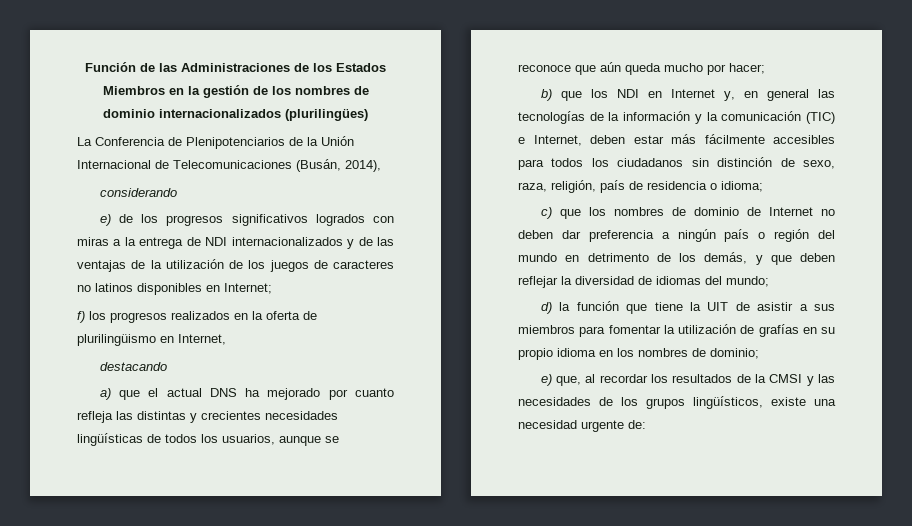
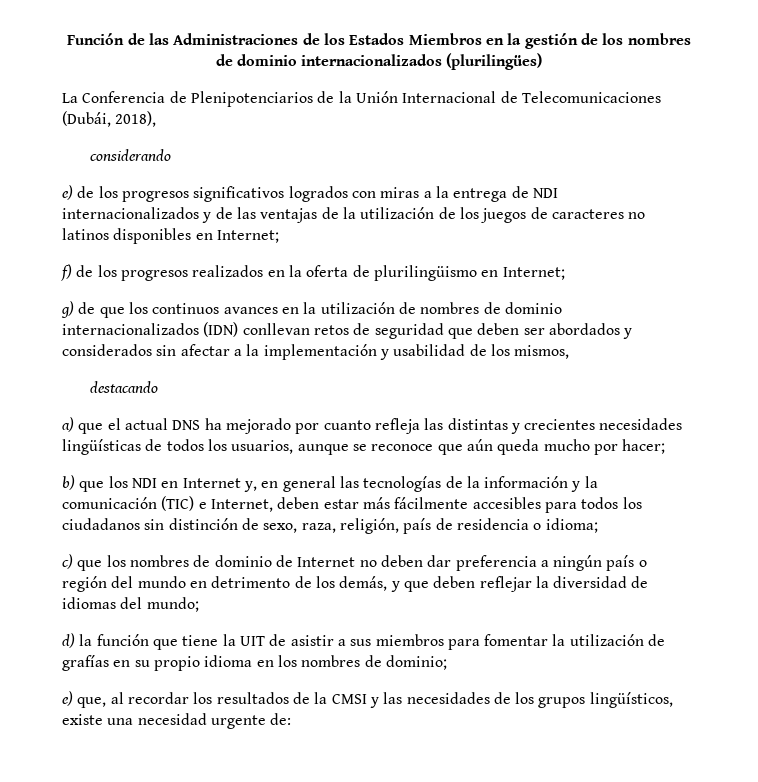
- La Conferencia de Plenipotenciarios de la Unión Internacional de Telecomunicaciones (Busán, 2014),
+ La Conferencia de Plenipotenciarios de la Unión Internacional de Telecomunicaciones (Dubái, 2018),
- f) los progresos realizados en la oferta de plurilingüismo en Internet,
+ f) de los progresos realizados en la oferta de plurilingüismo en Internet;
+ g) de que los continuos avances en la utilización de nombres de dominio internacionalizados (IDN) conllevan retos de seguridad que deben ser abordados y considerados sin afectar a la implementación y usabilidad de los mismos,

